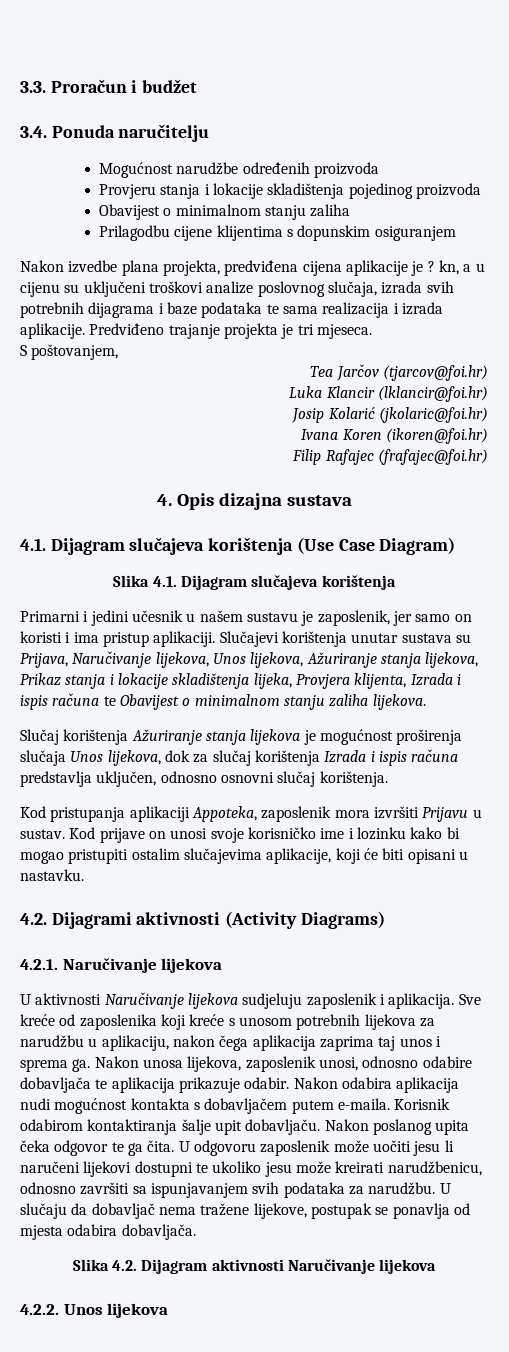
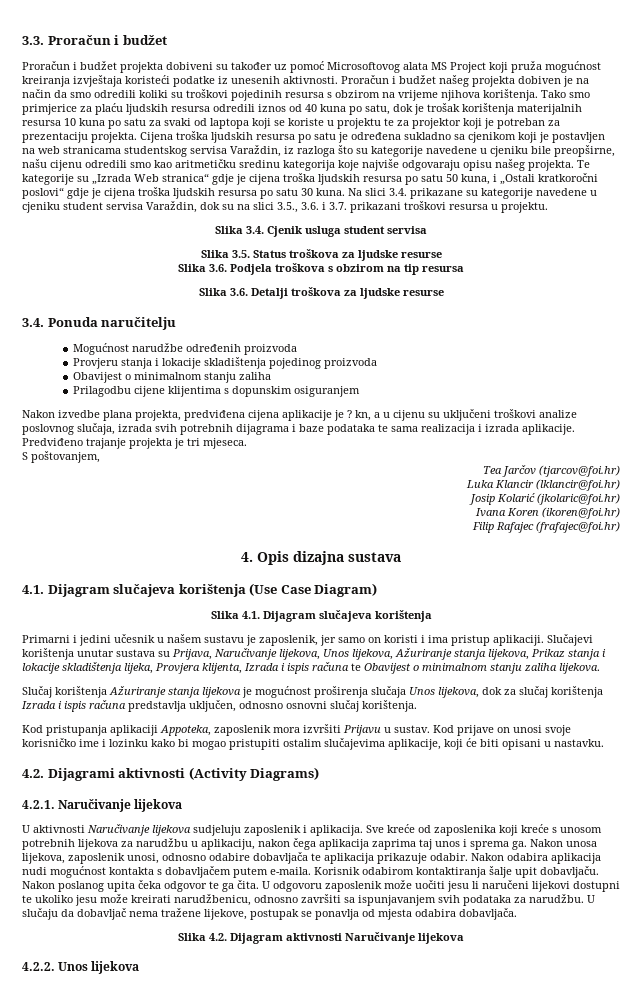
+ Proračun i budžet projekta dobiveni su također uz pomoć Microsoftovog alata MS Project koji pruža mogućnost kreiranja izvještaja koristeći podatke iz unesenih aktivnosti. Proračun i budžet našeg projekta dobiven je na način da smo odredili koliki su troškovi pojedinih resursa s obzirom na vrijeme njihova korištenja. Tako smo primjerice za plaću ljudskih resursa odredili iznos od 40 kuna po satu, dok je trošak korištenja materijalnih resursa 10 kuna po satu za svaki od laptopa koji se koriste u projektu te za projektor koji je potreban za prezentaciju projekta. Cijena troška ljudskih resursa po satu je određena sukladno sa cjenikom koji je postavljen na web stranicama studentskog servisa Varaždin, iz razloga što su kategorije navedene u cjeniku bile preopširne, našu cijenu odredili smo kao aritmetičku sredinu kategorija koje najviše odgovaraju opisu našeg projekta. Te kategorije su „Izrada Web stranica“ gdje je cijena troška ljudskih resursa po satu 50 kuna, i „Ostali kratkoročni poslovi“ gdje je cijena troška ljudskih resursa po satu 30 kuna. Na slici 3.4. prikazane su kategorije navedene u cjeniku student servisa Varaždin, dok su na slici 3.5., 3.6. i 3.7. prikazani troškovi resursa u projektu.
+ Slika 3.4. Cjenik usluga student servisa
+ Slika 3.5. Status troškova za ljudske resurse
+ Slika 3.6. Podjela troškova s obzirom na tip resursa
+ Slika 3.6. Detalji troškova za ljudske resurse

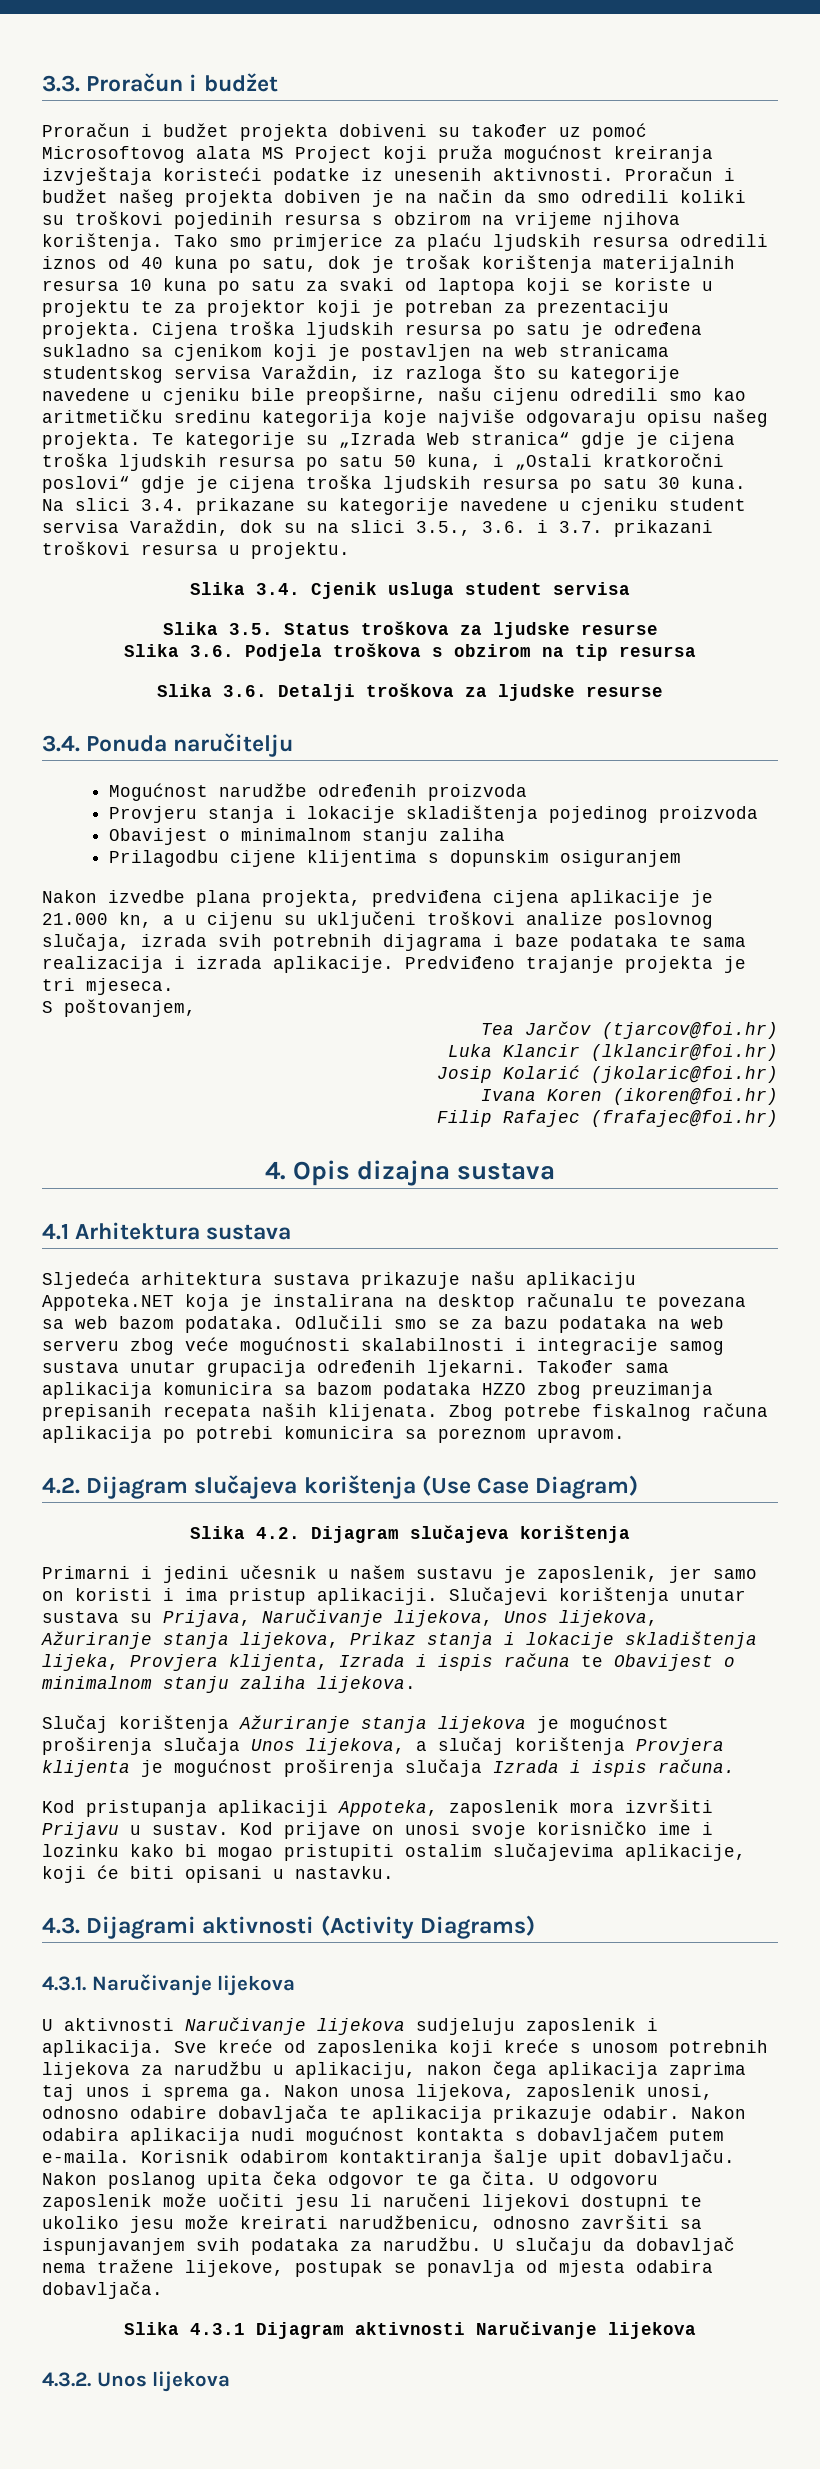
- Nakon izvedbe plana projekta, predviđena cijena aplikacije je ? kn, a u cijenu su uključeni troškovi analize poslovnog slučaja, izrada svih potrebnih dijagrama i baze podataka te sama realizacija i izrada aplikacije.
+ Nakon izvedbe plana projekta, predviđena cijena aplikacije je 21.000 kn, a u cijenu su uključeni troškovi analize poslovnog slučaja, izrada svih potrebnih dijagrama i baze podataka te sama realizacija i izrada aplikacije.
- 4.1. Dijagram slučajeva korištenja (Use Case Diagram)
+ 4.1 Arhitektura sustava
+ Sljedeća arhitektura sustava prikazuje našu aplikaciju Appoteka.NET koja je instalirana na desktop računalu te povezana sa web bazom podataka. Odlučili smo se za bazu podataka na web serveru zbog veće mogućnosti skalabilnosti i integracije samog sustava unutar grupacija određenih ljekarni. Također sama aplikacija komunicira sa bazom podataka HZZO zbog preuzimanja prepisanih recepata naših klijenata. Zbog potrebe fiskalnog računa aplikacija po potrebi komunicira sa poreznom upravom.
+ 4.2. Dijagram slučajeva korištenja (Use Case Diagram)
- Slika 4.1. Dijagram slučajeva korištenja
+ Slika 4.2. Dijagram slučajeva korištenja
- Slučaj korištenja Ažuriranje stanja lijekova je mogućnost proširenja slučaja Unos lijekova, dok za slučaj korištenja Izrada i ispis računa predstavlja uključen, odnosno osnovni slučaj korištenja.
+ Slučaj korištenja Ažuriranje stanja lijekova je mogućnost proširenja slučaja Unos lijekova, a slučaj korištenja Provjera klijenta je mogućnost proširenja slučaja Izrada i ispis računa.
- 4.2. Dijagrami aktivnosti (Activity Diagrams)
+ 4.3. Dijagrami aktivnosti (Activity Diagrams)
- 4.2.1. Naručivanje lijekova
+ 4.3.1. Naručivanje lijekova
- Slika 4.2. Dijagram aktivnosti Naručivanje lijekova
+ Slika 4.3.1 Dijagram aktivnosti Naručivanje lijekova
- 4.2.2. Unos lijekova
+ 4.3.2. Unos lijekova

